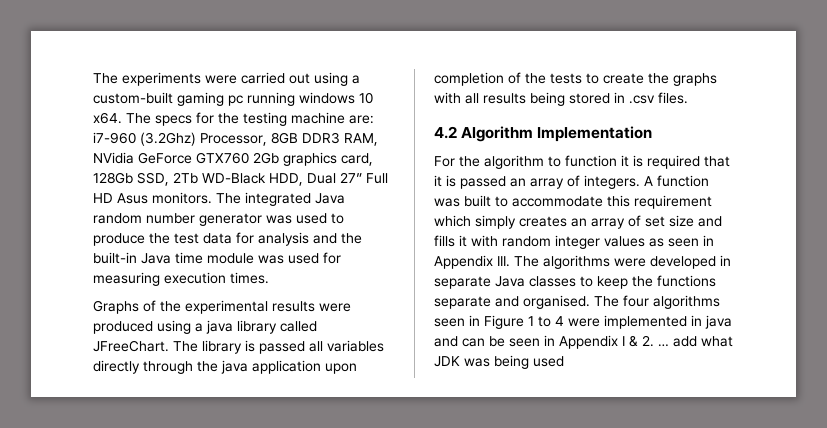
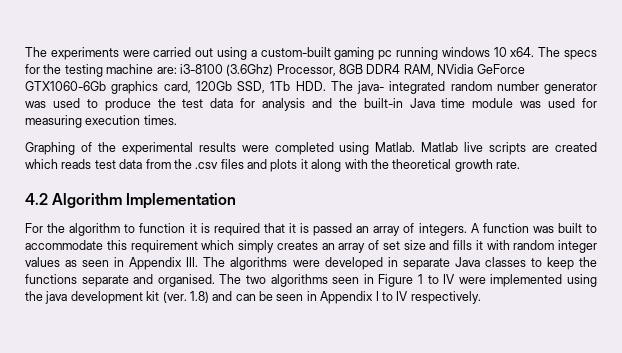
- The specs for the testing machine are: i7-960 (3.2Ghz) Processor, 8GB DDR3 RAM, NVidia GeForce GTX760 2Gb graphics card, 128Gb SSD, 2Tb WD-Black HDD, Dual 27” Full HD Asus monitors. The integrated Java random number generator was used to produce the test data for analysis and the built-in Java time module was used for measuring execution times.
+ The specs for the testing machine are: i3-8100 (3.6Ghz) Processor, 8GB DDR4 RAM, NVidia GeForce GTX1060-6Gb graphics card, 120Gb SSD, 1Tb HDD. The java- integrated random number generator was used to produce the test data for analysis and the built-in Java time module was used for measuring execution times.
- Graphs of the experimental results were produced using a java library called JFreeChart. The library is passed all variables directly through the java application upon completion of the tests to create the graphs with all results being stored in .csv files.
+ Graphing of the experimental results were completed using Matlab. Matlab live scripts are created which reads test data from the .csv files and plots it along with the theoretical growth rate.
- The four algorithms seen in Figure 1 to 4 were implemented in java and can be seen in Appendix I & 2. … add what JDK was being used
+ The two algorithms seen in Figure 1 to IV were implemented using the java development kit (ver. 1.8) and can be seen in Appendix I to IV respectively.

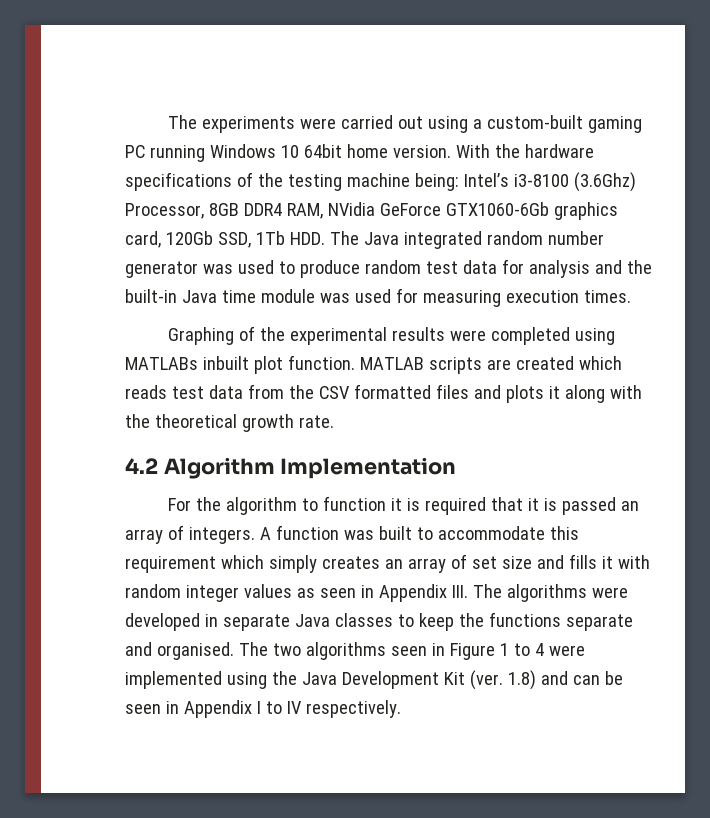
- The experiments were carried out using a custom-built gaming pc running windows 10 x64. The specs for the testing machine are: i3-8100 (3.6Ghz) Processor, 8GB DDR4 RAM, NVidia GeForce GTX1060-6Gb graphics card, 120Gb SSD, 1Tb HDD. The java- integrated random number generator was used to produce the test data for analysis and the built-in Java time module was used for measuring execution times.
+ The experiments were carried out using a custom-built gaming PC running Windows 10 64bit home version. With the hardware specifications of the testing machine being: Intel’s i3-8100 (3.6Ghz) Processor, 8GB DDR4 RAM, NVidia GeForce GTX1060-6Gb graphics card, 120Gb SSD, 1Tb HDD. The Java integrated random number generator was used to produce random test data for analysis and the built-in Java time module was used for measuring execution times.
- Graphing of the experimental results were completed using Matlab. Matlab live scripts are created which reads test data from the .csv files and plots it along with the theoretical growth rate.
+ Graphing of the experimental results were completed using MATLABs inbuilt plot function. MATLAB scripts are created which reads test data from the CSV formatted files and plots it along with the theoretical growth rate.
- The two algorithms seen in Figure 1 to IV were implemented using the java development kit (ver.
+ The two algorithms seen in Figure 1 to 4 were implemented using the Java Development Kit (ver.

